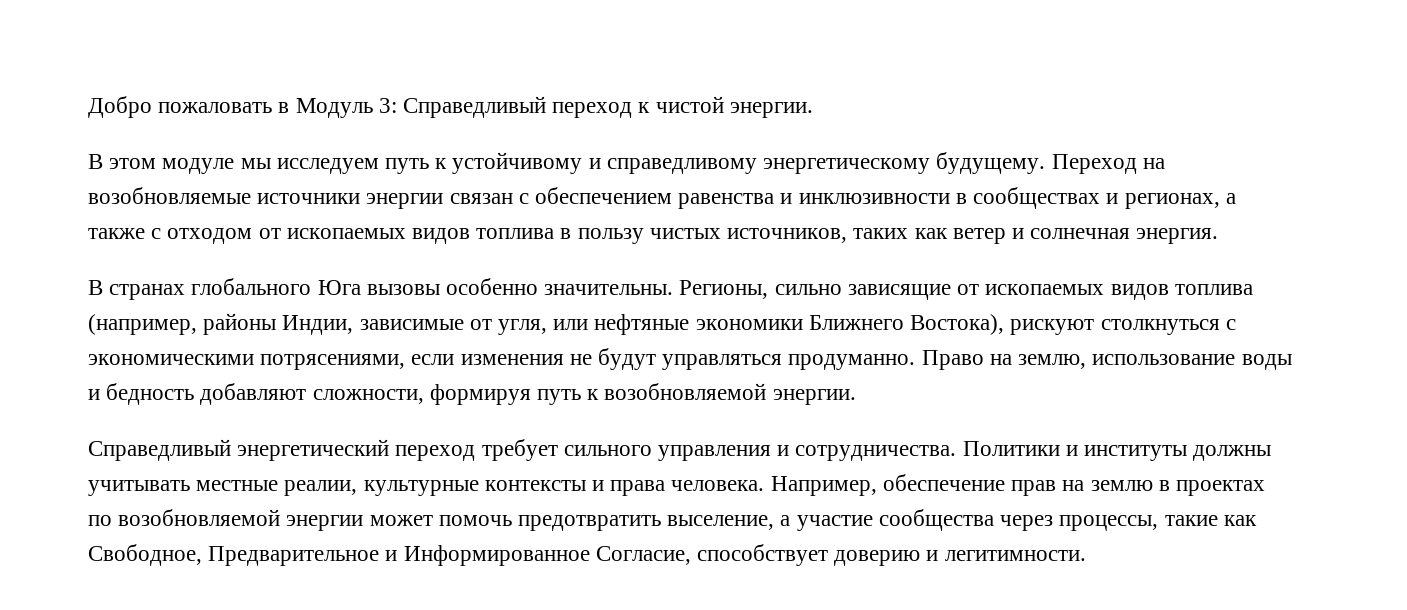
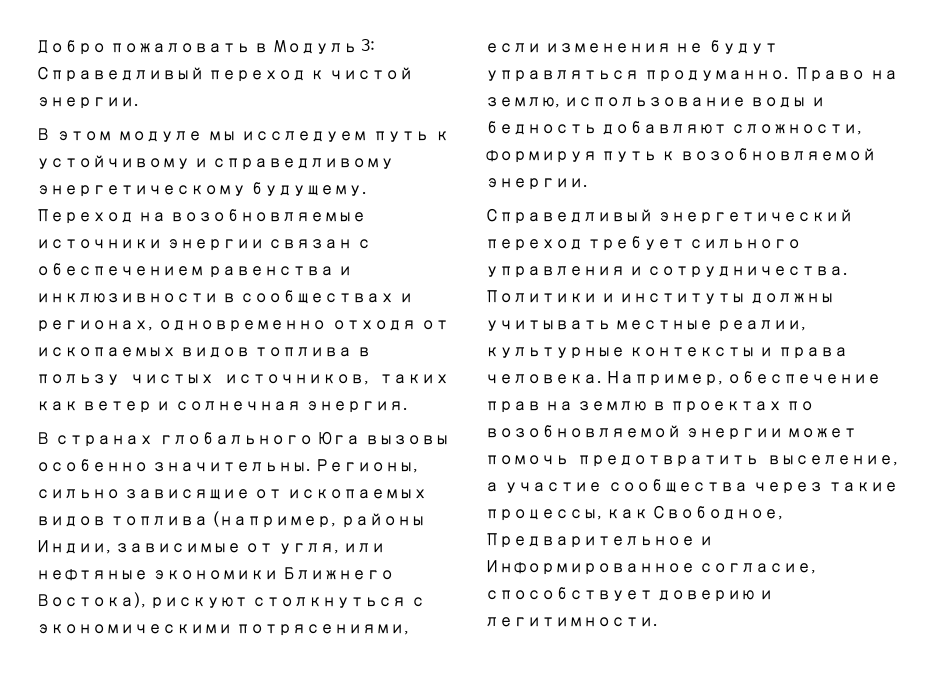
- Переход на возобновляемые источники энергии связан с обеспечением равенства и инклюзивности в сообществах и регионах, а также с отходом от ископаемых видов топлива в пользу чистых источников, таких как ветер и солнечная энергия.
+ Переход на возобновляемые источники энергии связан с обеспечением равенства и инклюзивности в сообществах и регионах, одновременно отходя от ископаемых видов топлива в пользу чистых источников, таких как ветер и солнечная энергия.
- Например, обеспечение прав на землю в проектах по возобновляемой энергии может помочь предотвратить выселение, а участие сообщества через процессы, такие как Свободное, Предварительное и Информированное Согласие, способствует доверию и легитимности.
+ Например, обеспечение прав на землю в проектах по возобновляемой энергии может помочь предотвратить выселение, а участие сообщества через такие процессы, как Свободное, Предварительное и Информированное согласие, способствует доверию и легитимности.

